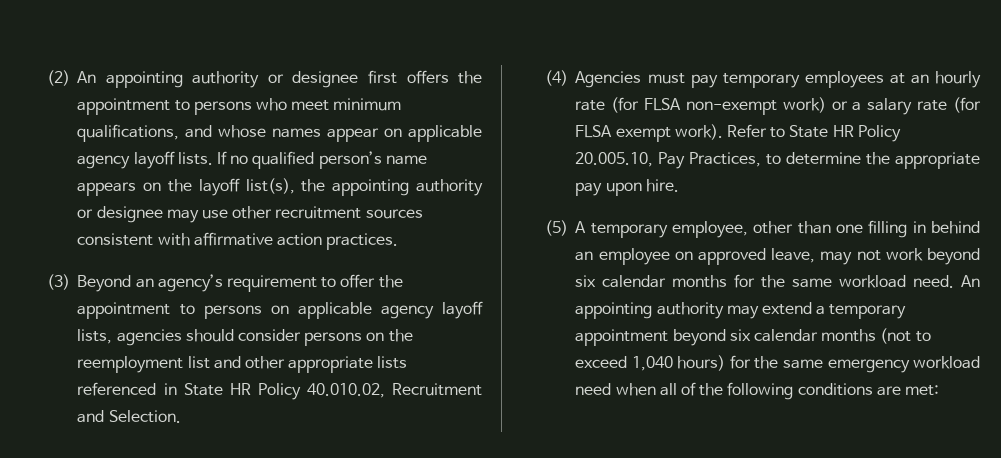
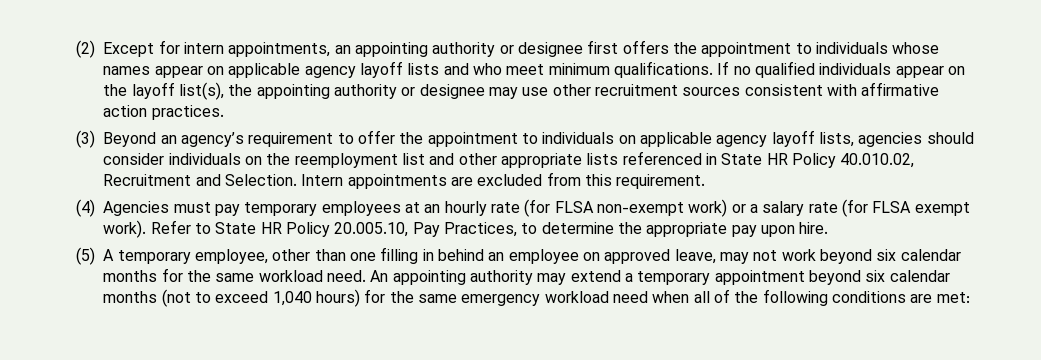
- (2) An appointing authority or designee first offers the appointment to persons who meet minimum qualifications, and whose names appear on applicable agency layoff lists. If no qualified person’s name appears on the layoff list(s), the appointing authority or designee may use other recruitment sources consistent with affirmative action practices.
+ (2) Except for intern appointments, an appointing authority or designee first offers the appointment to individuals whose names appear on applicable agency layoff lists and who meet minimum qualifications. If no qualified individuals appear on the layoff list(s), the appointing authority or designee may use other recruitment sources consistent with affirmative action practices.
- (3) Beyond an agency’s requirement to offer the appointment to persons on applicable agency layoff lists, agencies should consider persons on the reemployment list and other appropriate lists referenced in State HR Policy 40.010.02, Recruitment and Selection.
+ (3) Beyond an agency’s requirement to offer the appointment to individuals on applicable agency layoff lists, agencies should consider individuals on the reemployment list and other appropriate lists referenced in State HR Policy 40.010.02, Recruitment and Selection. Intern appointments are excluded from this requirement.

